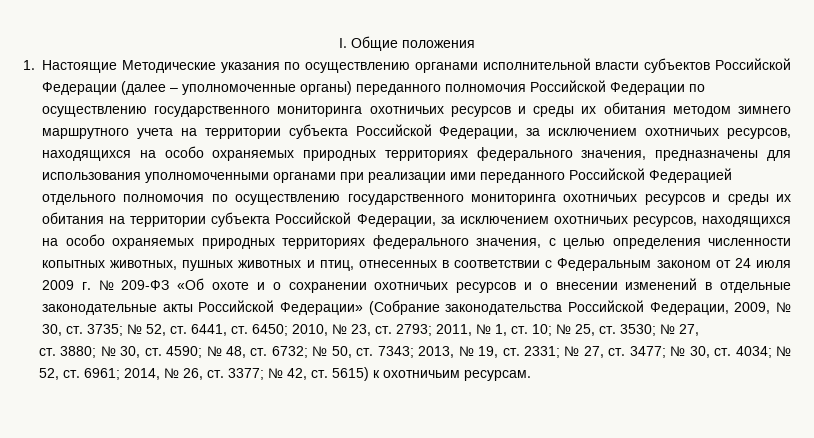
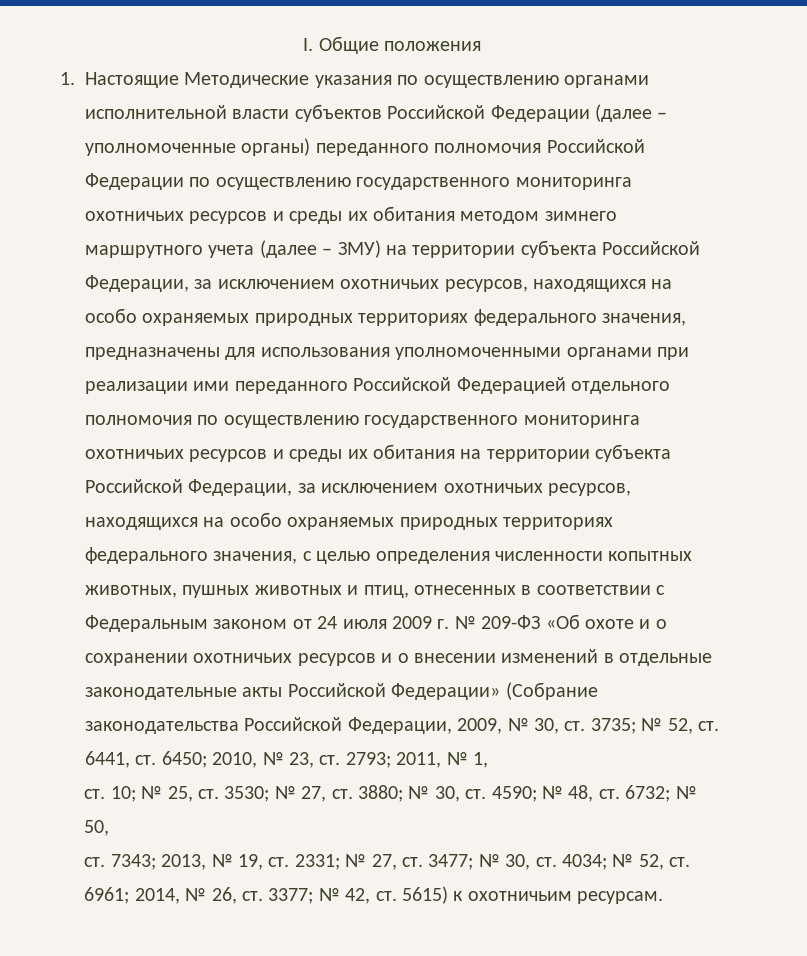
- 1. Настоящие Методические указания по осуществлению органами исполнительной власти субъектов Российской Федерации (далее – уполномоченные органы) переданного полномочия Российской Федерации по осуществлению государственного мониторинга охотничьих ресурсов и среды их обитания методом зимнего маршрутного учета на территории субъекта Российской Федерации, за исключением охотничьих ресурсов, находящихся на особо охраняемых природных территориях федерального значения, предназначены для использования уполномоченными органами при реализации ими переданного Российской Федерацией отдельного полномочия по осуществлению государственного мониторинга охотничьих ресурсов и среды их обитания на территории субъекта Российской Федерации, за исключением охотничьих ресурсов, находящихся на особо охраняемых природных территориях федерального значения, с целью определения численности копытных животных, пушных животных и птиц, отнесенных в соответствии с Федеральным законом от 24 июля 2009 г. № 209-ФЗ «Об охоте и о сохранении охотничьих ресурсов и о внесении изменений в отдельные законодательные акты Российской Федерации» (Собрание законодательства Российской Федерации, 2009, № 30, ст. 3735;
+ 1. Настоящие Методические указания по осуществлению органами исполнительной власти субъектов Российской Федерации (далее – уполномоченные органы) переданного полномочия Российской Федерации по осуществлению государственного мониторинга охотничьих ресурсов и среды их обитания методом зимнего маршрутного учета (далее – ЗМУ) на территории субъекта Российской Федерации, за исключением охотничьих ресурсов, находящихся на особо охраняемых природных территориях федерального значения, предназначены для использования уполномоченными органами при реализации ими переданного Российской Федерацией отдельного полномочия по осуществлению государственного мониторинга охотничьих ресурсов и среды их обитания на территории субъекта Российской Федерации, за исключением охотничьих ресурсов, находящихся на особо охраняемых природных территориях федерального значения, с целью определения численности копытных животных, пушных животных и птиц, отнесенных в соответствии с Федеральным законом от 24 июля 2009 г. № 209-ФЗ «Об охоте и о сохранении охотничьих ресурсов и о внесении изменений в отдельные законодательные акты Российской Федерации» (Собрание законодательства Российской Федерации, 2009, № 30, ст. 3735;
- 2011, № 1, ст. 10;
+ 2011, № 1,
+ ст. 10;
- № 25, ст. 3530; № 27,
- ст. 3880;
+ № 25, ст. 3530; № 27, ст. 3880;
- № 50, ст. 7343;
+ № 50,
+ ст. 7343;

